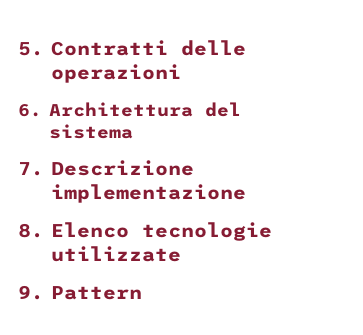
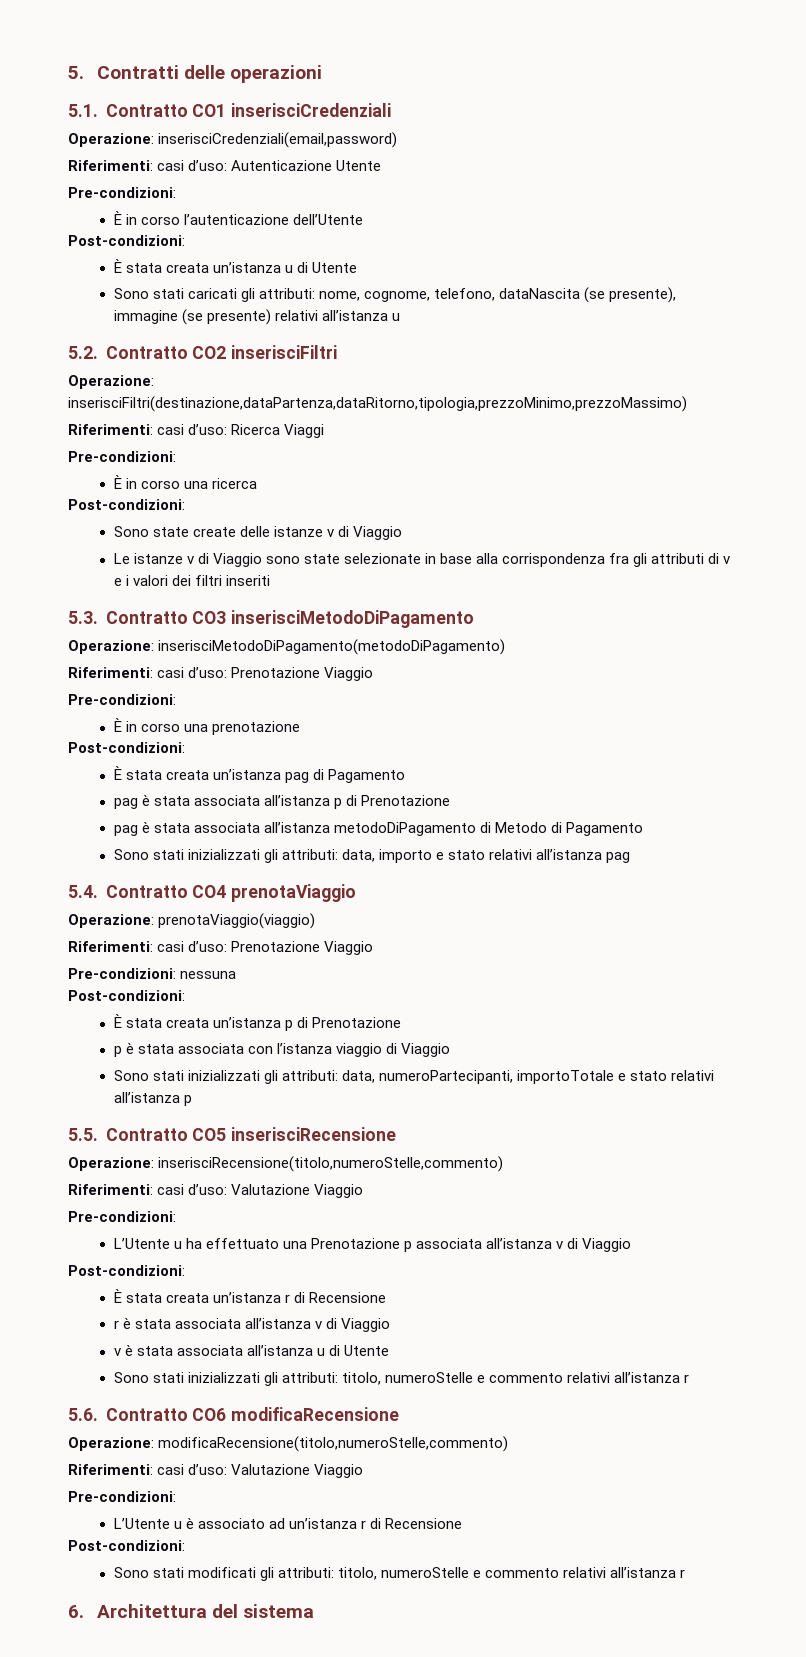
+ 5.1. Contratto CO1 inserisciCredenziali
+ Operazione: inserisciCredenziali(email,password)
+ Riferimenti: casi d’uso: Autenticazione Utente
+ Pre-condizioni:
+ È in corso l’autenticazione dell’Utente
+ Post-condizioni:
+ È stata creata un’istanza u di Utente
+ Sono stati caricati gli attributi: nome, cognome, telefono, dataNascita (se presente), immagine (se presente) relativi all’istanza u
+ 5.2. Contratto CO2 inserisciFiltri
+ Operazione: inserisciFiltri(destinazione,dataPartenza,dataRitorno,tipologia,prezzoMinimo,prezzoMassimo)
+ Riferimenti: casi d’uso: Ricerca Viaggi
+ Pre-condizioni:
+ È in corso una ricerca
+ Post-condizioni:
+ Sono state create delle istanze v di Viaggio
+ Le istanze v di Viaggio sono state selezionate in base alla corrispondenza fra gli attributi di v e i valori dei filtri inseriti
+ 5.3. Contratto CO3 inserisciMetodoDiPagamento
+ Operazione: inserisciMetodoDiPagamento(metodoDiPagamento)
+ Riferimenti: casi d’uso: Prenotazione Viaggio
+ Pre-condizioni:
+ È in corso una prenotazione
+ Post-condizioni:
+ È stata creata un’istanza pag di Pagamento
+ pag è stata associata all’istanza p di Prenotazione
+ pag è stata associata all’istanza metodoDiPagamento di Metodo di Pagamento
+ Sono stati inizializzati gli attributi: data, importo e stato relativi all’istanza pag
+ 5.4. Contratto CO4 prenotaViaggio
+ Operazione: prenotaViaggio(viaggio)
+ Riferimenti: casi d’uso: Prenotazione Viaggio
+ Pre-condizioni: nessuna
+ Post-condizioni:
+ È stata creata un’istanza p di Prenotazione
+ p è stata associata con l’istanza viaggio di Viaggio
+ Sono stati inizializzati gli attributi: data, numeroPartecipanti, importoTotale e stato relativi all’istanza p
+ 5.5. Contratto CO5 inserisciRecensione
+ Operazione: inserisciRecensione(titolo,numeroStelle,commento)
+ Riferimenti: casi d’uso: Valutazione Viaggio
+ Pre-condizioni:
+ L’Utente u ha effettuato una Prenotazione p associata all’istanza v di Viaggio
+ Post-condizioni:
+ È stata creata un’istanza r di Recensione
+ r è stata associata all’istanza v di Viaggio
+ v è stata associata all’istanza u di Utente
+ Sono stati inizializzati gli attributi: titolo, numeroStelle e commento relativi all’istanza r
+ 5.6. Contratto CO6 modificaRecensione
+ Operazione: modificaRecensione(titolo,numeroStelle,commento)
+ Riferimenti: casi d’uso: Valutazione Viaggio
+ Pre-condizioni:
+ L’Utente u è associato ad un’istanza r di Recensione
+ Post-condizioni:
+ Sono stati modificati gli attributi: titolo, numeroStelle e commento relativi all’istanza r
  6. Architettura del sistema
- 7. Descrizione implementazione
- 8. Elenco tecnologie utilizzate
- 9. Pattern

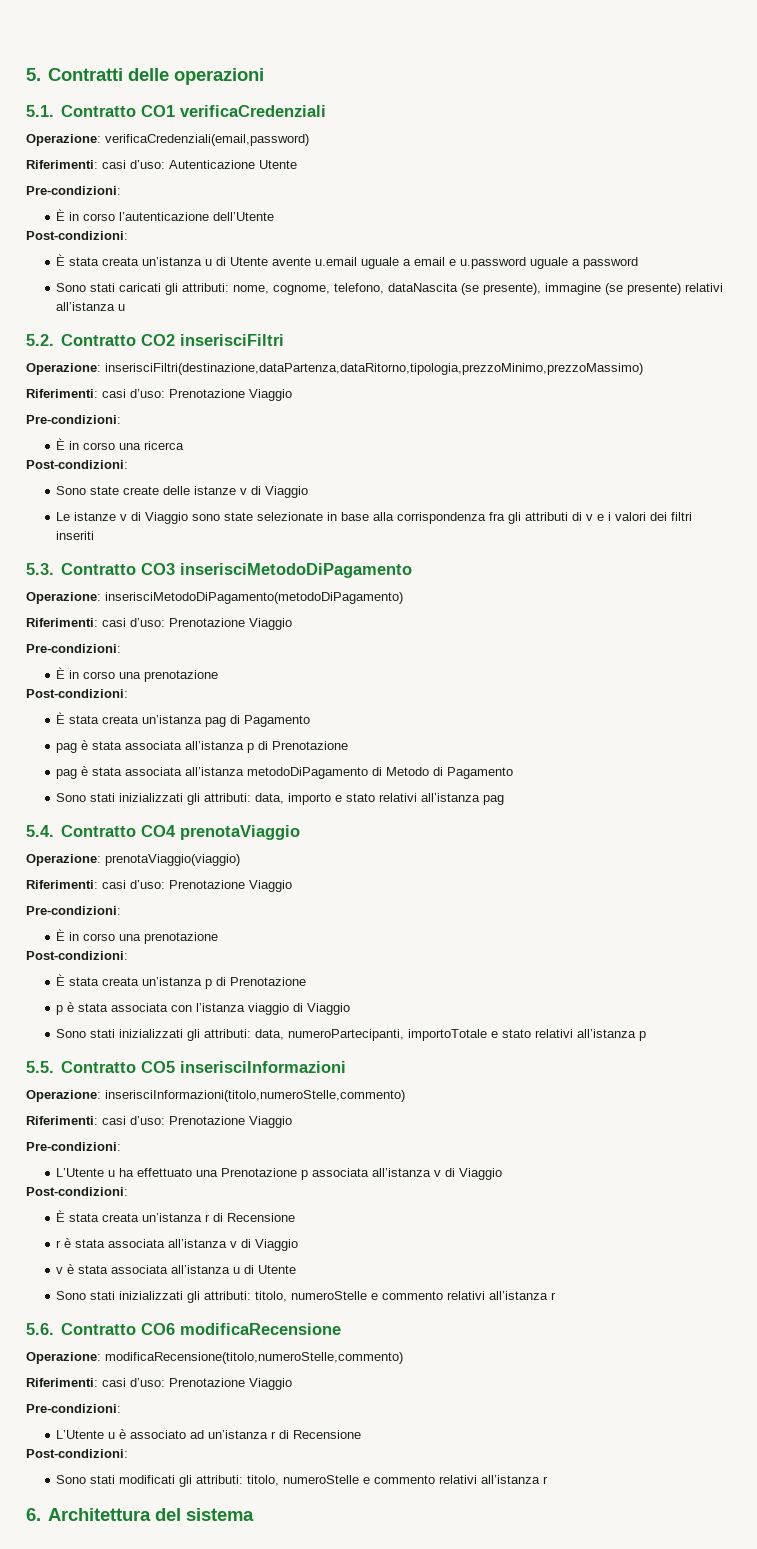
- 5.1. Contratto CO1 inserisciCredenziali
- Operazione: inserisciCredenziali(email,password)
+ 5.1. Contratto CO1 verificaCredenziali
+ Operazione: verificaCredenziali(email,password)
- È stata creata un’istanza u di Utente
+ È stata creata un’istanza u di Utente avente u.email uguale a email e u.password uguale a password
  Operazione: inserisciFiltri(destinazione,dataPartenza,dataRitorno,tipologia,prezzoMinimo,prezzoMassimo)
- Riferimenti: casi d’uso: Ricerca Viaggi
+ Riferimenti: casi d’uso: Prenotazione Viaggio
  Operazione: prenotaViaggio(viaggio)
  Riferimenti: casi d’uso: Prenotazione Viaggio
- Pre-condizioni: nessuna
+ Pre-condizioni:
+ È in corso una prenotazione
- 5.5. Contratto CO5 inserisciRecensione
- Operazione: inserisciRecensione(titolo,numeroStelle,commento)
- Riferimenti: casi d’uso: Valutazione Viaggio
+ 5.5. Contratto CO5 inserisciInformazioni
+ Operazione: inserisciInformazioni(titolo,numeroStelle,commento)
+ Riferimenti: casi d’uso: Prenotazione Viaggio
  Operazione: modificaRecensione(titolo,numeroStelle,commento)
- Riferimenti: casi d’uso: Valutazione Viaggio
+ Riferimenti: casi d’uso: Prenotazione Viaggio

